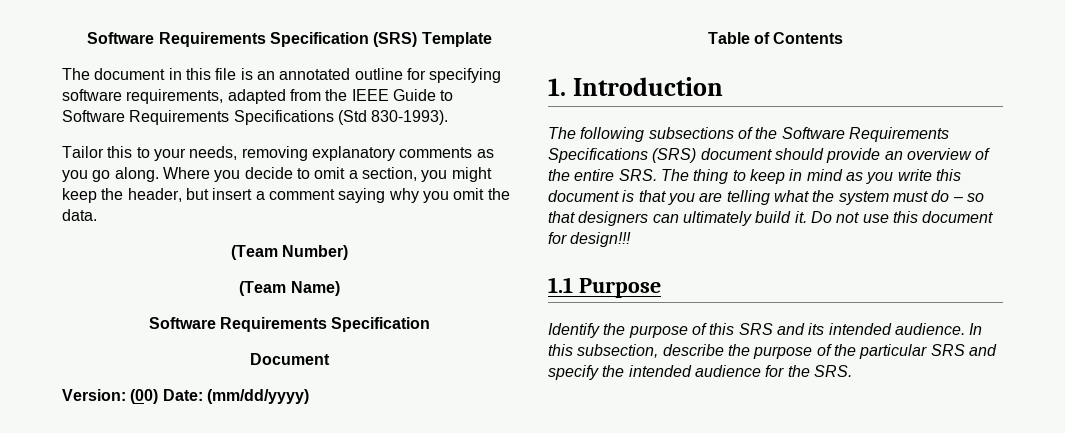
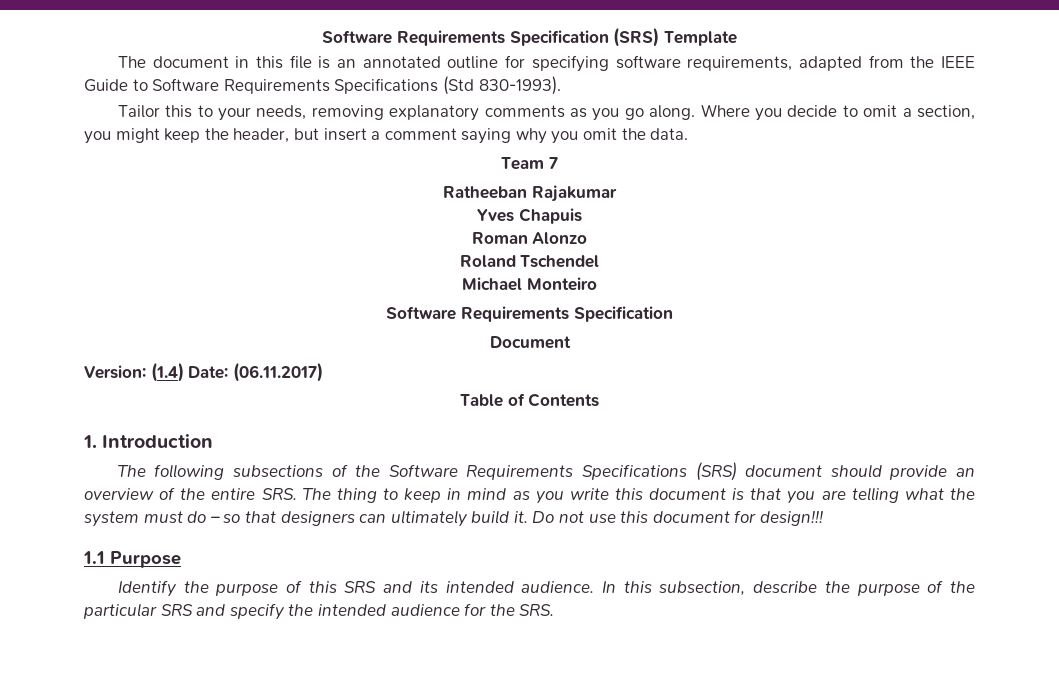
- (Team Number)
- (Team Name)
+ Team 7
+ Ratheeban Rajakumar
+ Yves Chapuis
+ Roman Alonzo
+ Roland Tschendel
+ Michael Monteiro
- Version: (00) Date: (mm/dd/yyyy)
+ Version: (1.4) Date: (06.11.2017)

